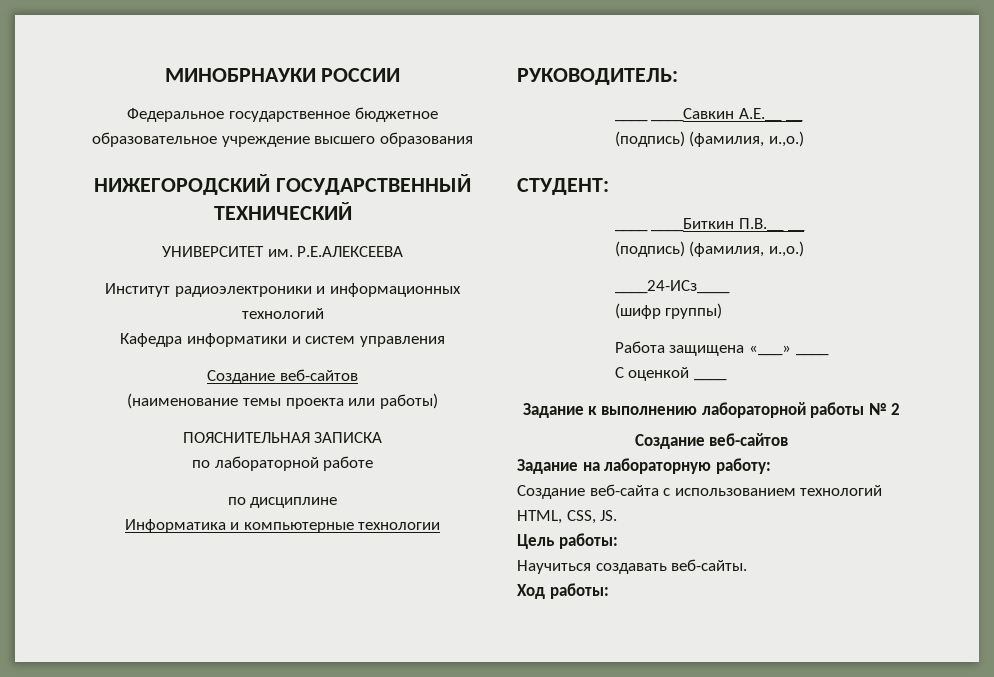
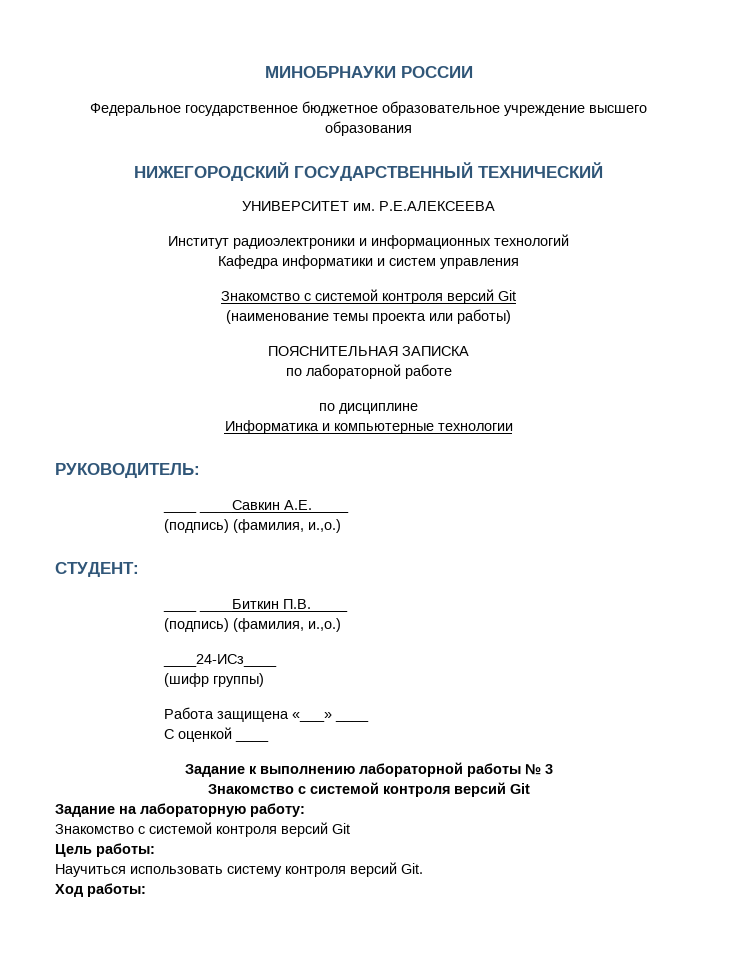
  Кафедра информатики и систем управления
- Создание веб-сайтов
+ Знакомство с системой контроля версий Git
- Задание к выполнению лабораторной работы № 2
- Создание веб-сайтов
+ Задание к выполнению лабораторной работы № 3
+ Знакомство с системой контроля версий Git
  Задание на лабораторную работу:
- Создание веб-сайта с использованием технологий HTML, CSS, JS.
+ Знакомство с системой контроля версий Git
  Цель работы:
- Научиться создавать веб-сайты.
+ Научиться использовать систему контроля версий Git.

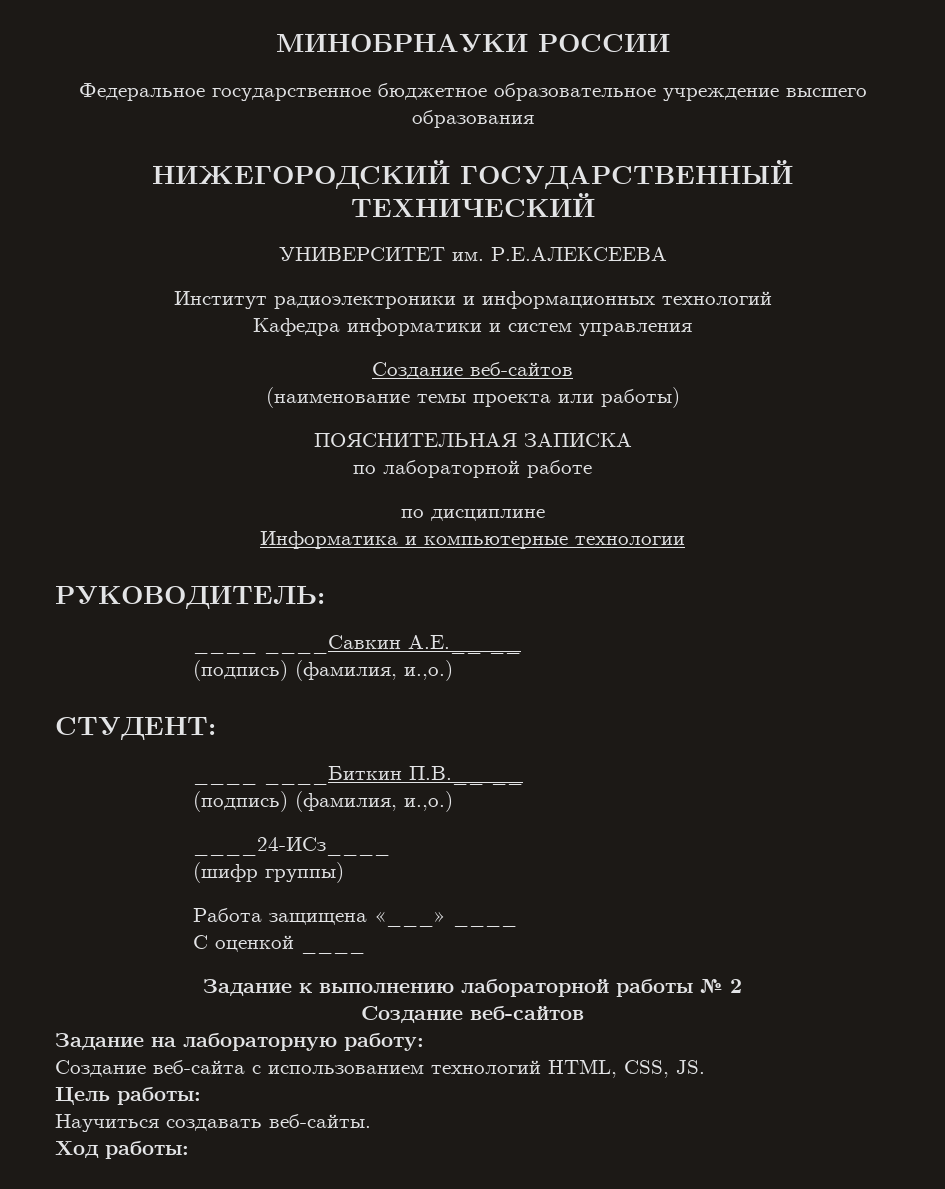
  Кафедра информатики и систем управления
- Знакомство с системой контроля версий Git
+ Создание веб-сайтов
- Задание к выполнению лабораторной работы № 3
- Знакомство с системой контроля версий Git
+ Задание к выполнению лабораторной работы № 2
+ Создание веб-сайтов
  Задание на лабораторную работу:
- Знакомство с системой контроля версий Git
+ Создание веб-сайта с использованием технологий HTML, CSS, JS.
  Цель работы:
- Научиться использовать систему контроля версий Git.
+ Научиться создавать веб-сайты.

